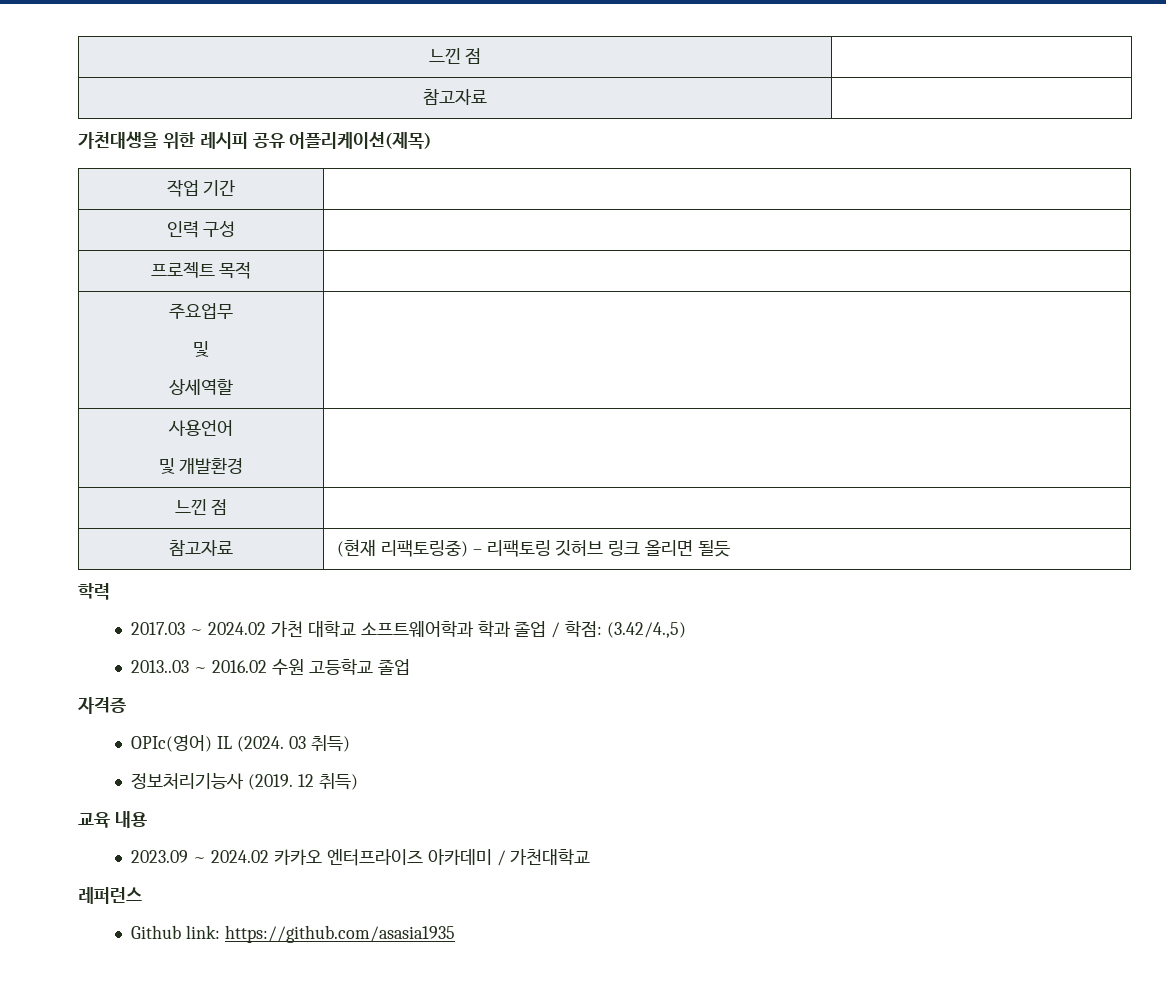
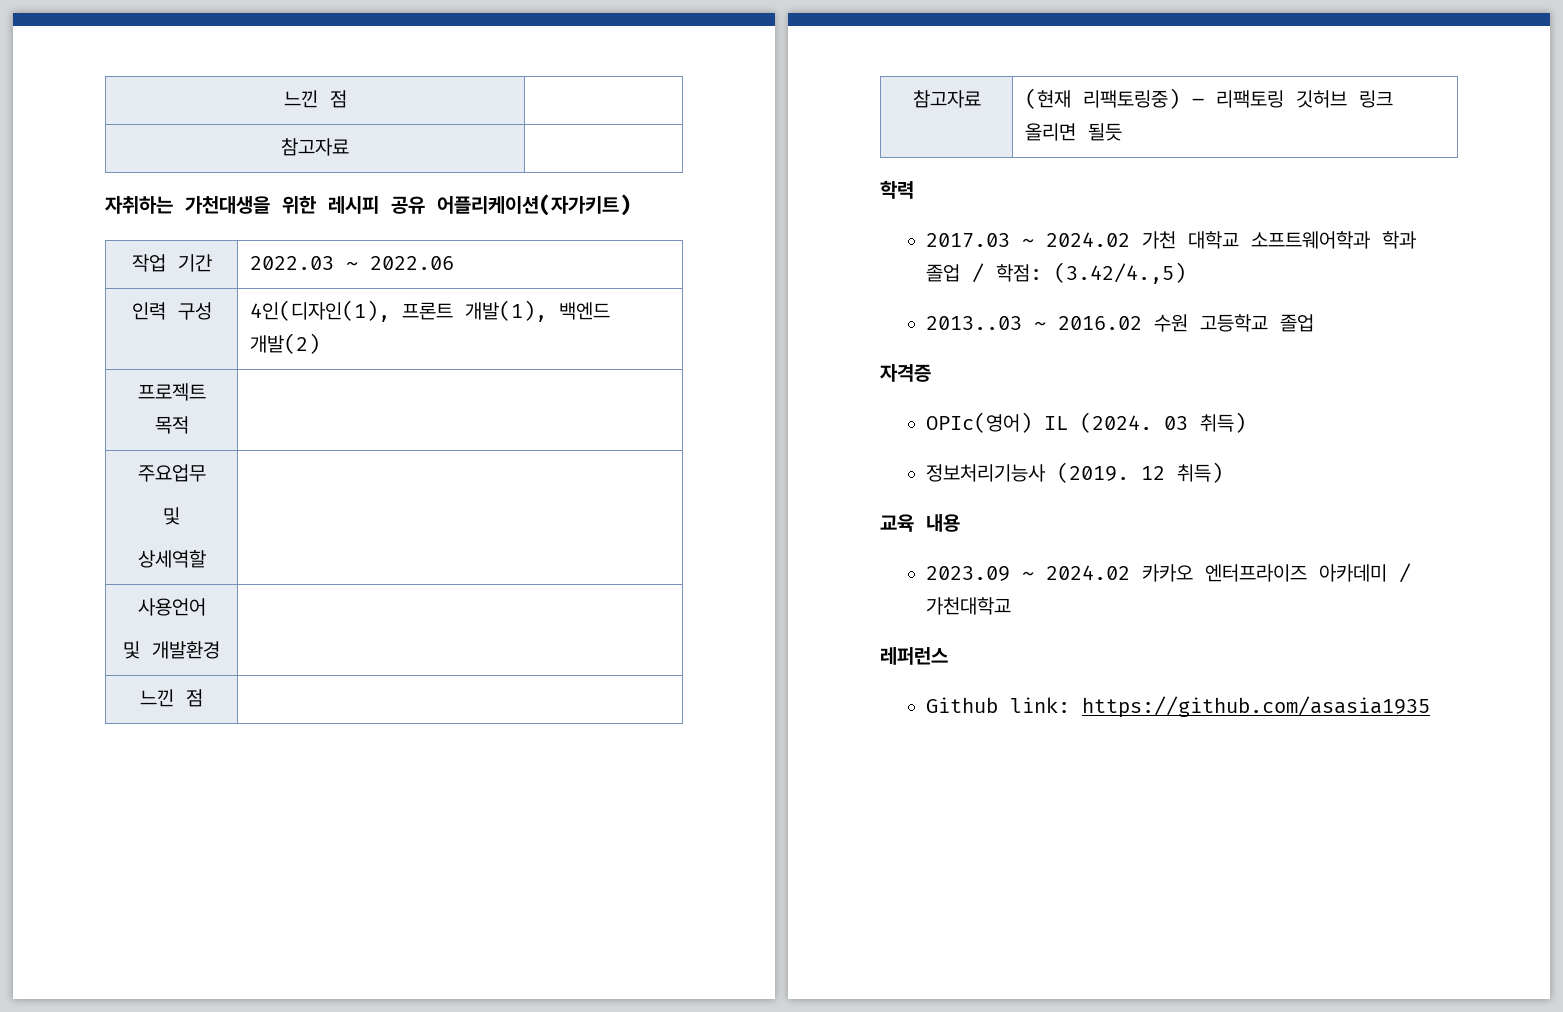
- 가천대생을 위한 레시피 공유 어플리케이션(제목)
+ 자취하는 가천대생을 위한 레시피 공유 어플리케이션(자가키트)
- 작업 기간 |
+ 작업 기간 | 2022.03 ~ 2022.06
- 인력 구성 |
+ 인력 구성 | 4인(디자인(1), 프론트 개발(1), 백엔드 개발(2)

